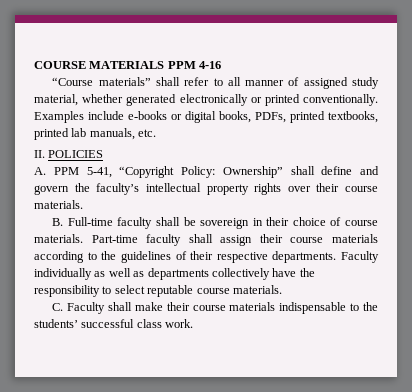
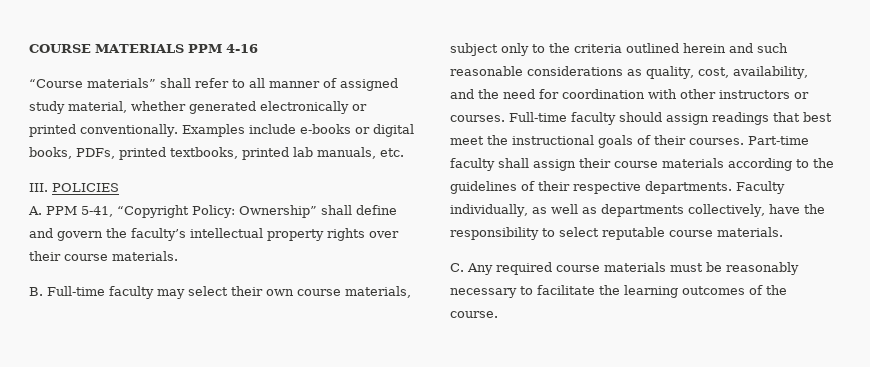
- II. POLICIES
+ III. POLICIES
- B. Full-time faculty shall be sovereign in their choice of course materials.
+ B. Full-time faculty may select their own course materials, subject only to the criteria outlined herein and such reasonable considerations as quality, cost, availability, and the need for coordination with other instructors or courses. Full-time faculty should assign readings that best meet the instructional goals of their courses.
- Faculty individually as well as departments collectively have the responsibility to select reputable course materials.
+ Faculty individually, as well as departments collectively, have the responsibility to select reputable course materials.
- C. Faculty shall make their course materials indispensable to the students’ successful class work.
+ C. Any required course materials must be reasonably necessary to facilitate the learning outcomes of the course.

